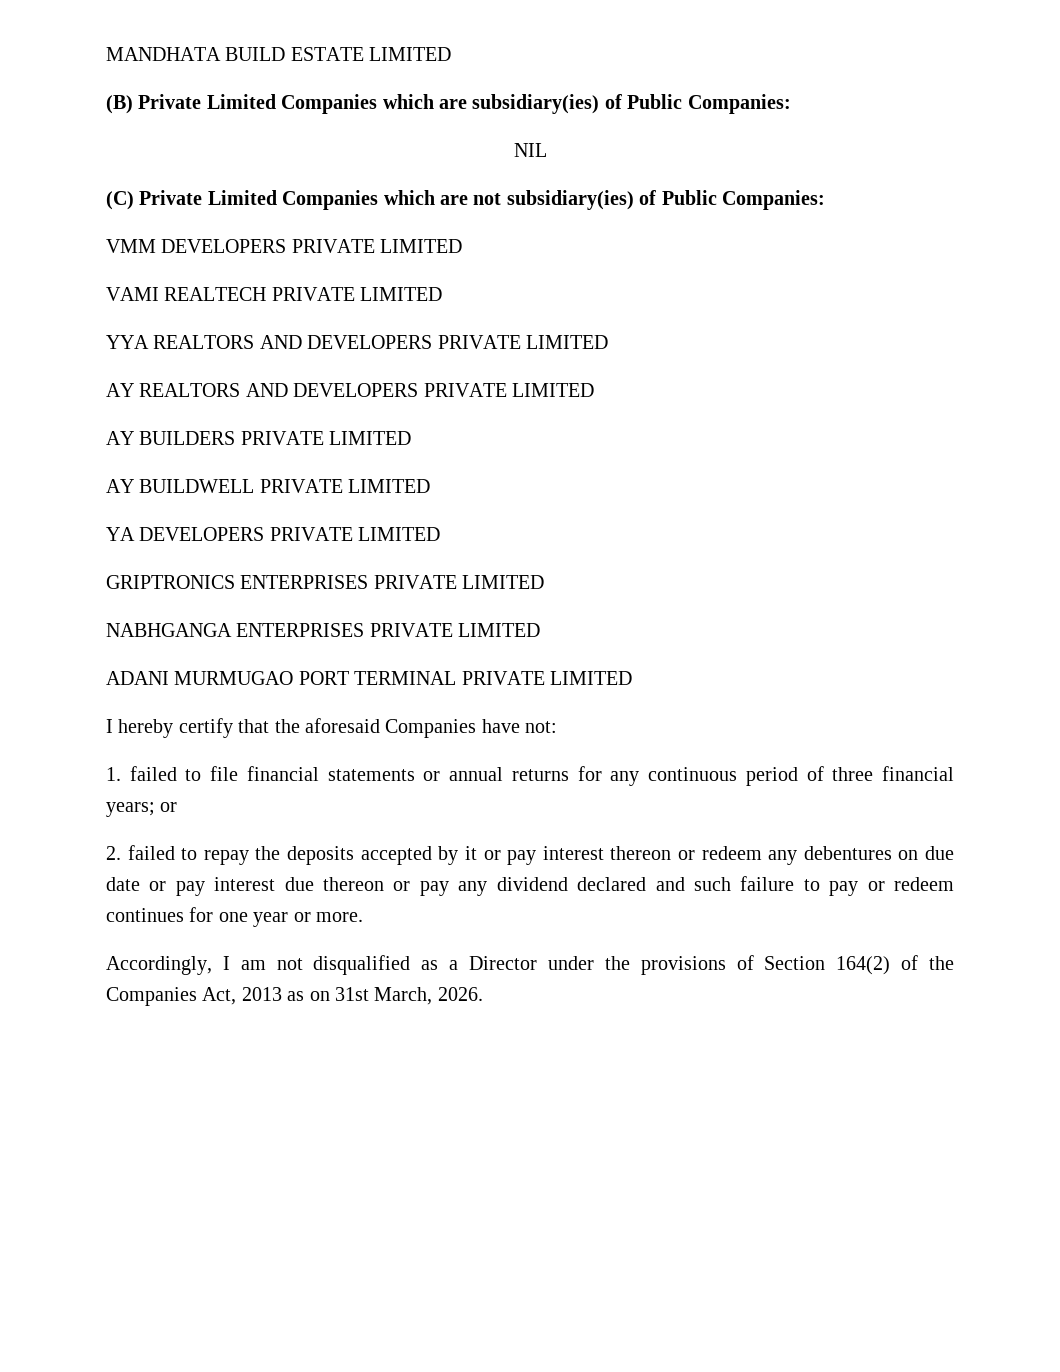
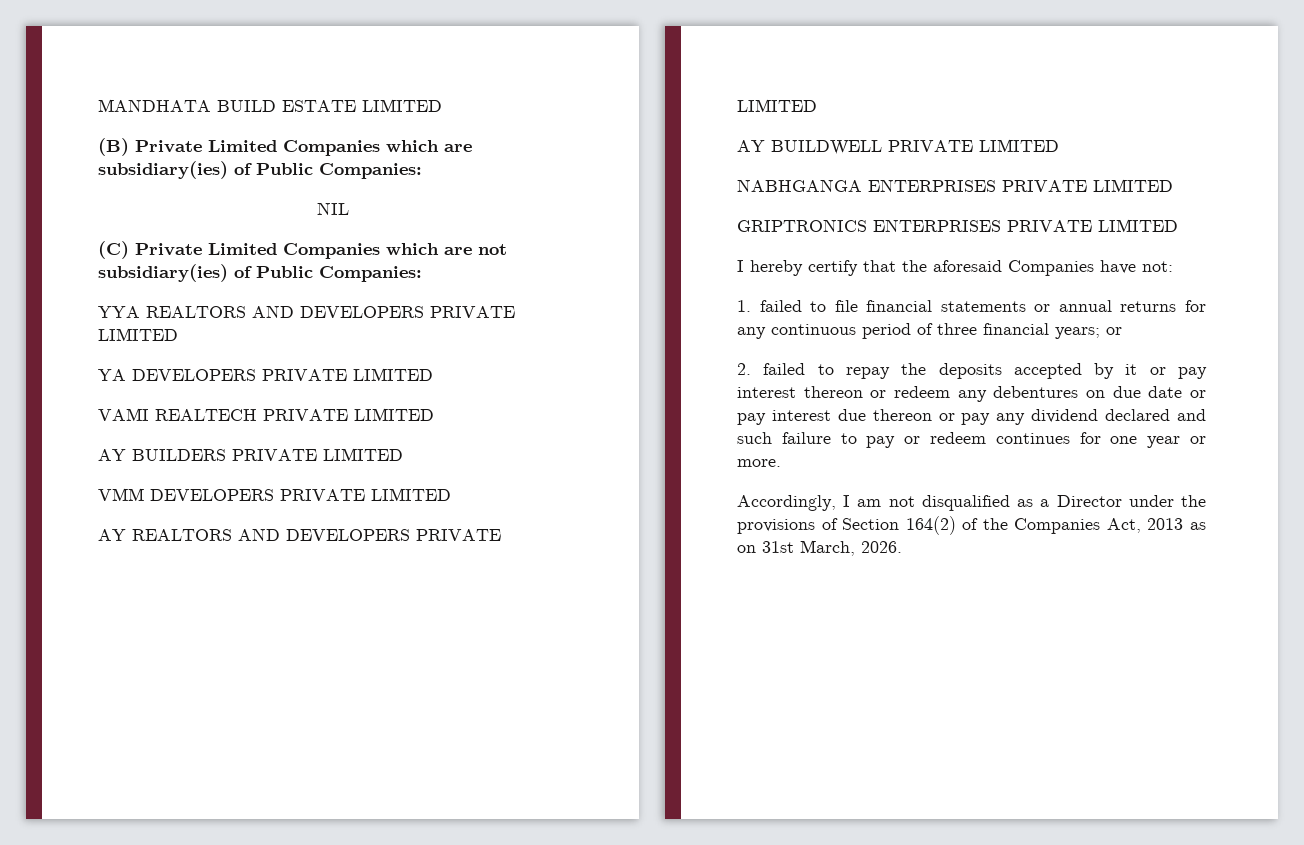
- VMM DEVELOPERS PRIVATE LIMITED
+ YYA REALTORS AND DEVELOPERS PRIVATE LIMITED
+ YA DEVELOPERS PRIVATE LIMITED
- YYA REALTORS AND DEVELOPERS PRIVATE LIMITED
+ AY BUILDERS PRIVATE LIMITED
+ VMM DEVELOPERS PRIVATE LIMITED
- AY BUILDERS PRIVATE LIMITED
- YA DEVELOPERS PRIVATE LIMITED
- GRIPTRONICS ENTERPRISES PRIVATE LIMITED
- ADANI MURMUGAO PORT TERMINAL PRIVATE LIMITED
+ GRIPTRONICS ENTERPRISES PRIVATE LIMITED

